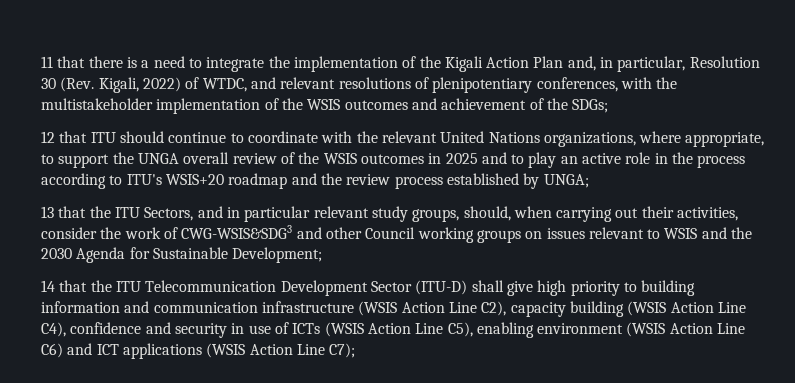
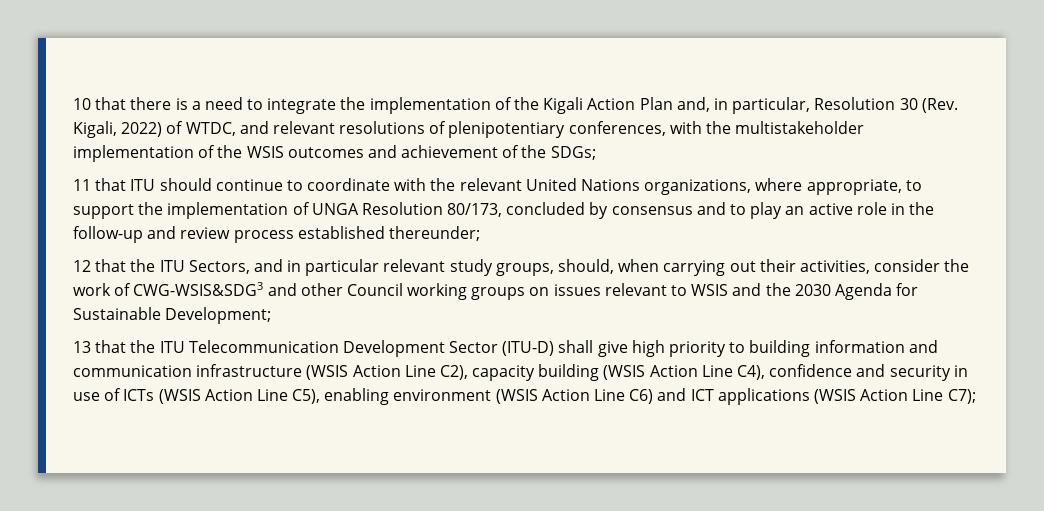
- 11 that there is a need to integrate the implementation of the Kigali Action Plan and, in particular, Resolution 30 (Rev. Kigali, 2022) of WTDC, and relevant resolutions of plenipotentiary conferences, with the multistakeholder implementation of the WSIS outcomes and achievement of the SDGs;
+ 10 that there is a need to integrate the implementation of the Kigali Action Plan and, in particular, Resolution 30 (Rev. Kigali, 2022) of WTDC, and relevant resolutions of plenipotentiary conferences, with the multistakeholder implementation of the WSIS outcomes and achievement of the SDGs;
- 12 that ITU should continue to coordinate with the relevant United Nations organizations, where appropriate, to support the UNGA overall review of the WSIS outcomes in 2025 and to play an active role in the process according to ITU's WSIS+20 roadmap and the review process established by UNGA;
- 13 that the ITU Sectors, and in particular relevant study groups, should, when carrying out their activities, consider the work of CWG-WSIS&SDG3 and other Council working groups on issues relevant to WSIS and the 2030 Agenda for Sustainable Development;
+ 11 that ITU should continue to coordinate with the relevant United Nations organizations, where appropriate, to support the implementation of UNGA Resolution 80/173, concluded by consensus and to play an active role in the follow-up and review process established thereunder;
+ 12 that the ITU Sectors, and in particular relevant study groups, should, when carrying out their activities, consider the work of CWG-WSIS&SDG3 and other Council working groups on issues relevant to WSIS and the 2030 Agenda for Sustainable Development;
- 14 that the ITU Telecommunication Development Sector (ITU-D) shall give high priority to building information and communication infrastructure (WSIS Action Line C2), capacity building (WSIS Action Line C4), confidence and security in use of ICTs (WSIS Action Line C5), enabling environment (WSIS Action Line C6) and ICT applications (WSIS Action Line C7);
+ 13 that the ITU Telecommunication Development Sector (ITU-D) shall give high priority to building information and communication infrastructure (WSIS Action Line C2), capacity building (WSIS Action Line C4), confidence and security in use of ICTs (WSIS Action Line C5), enabling environment (WSIS Action Line C6) and ICT applications (WSIS Action Line C7);

